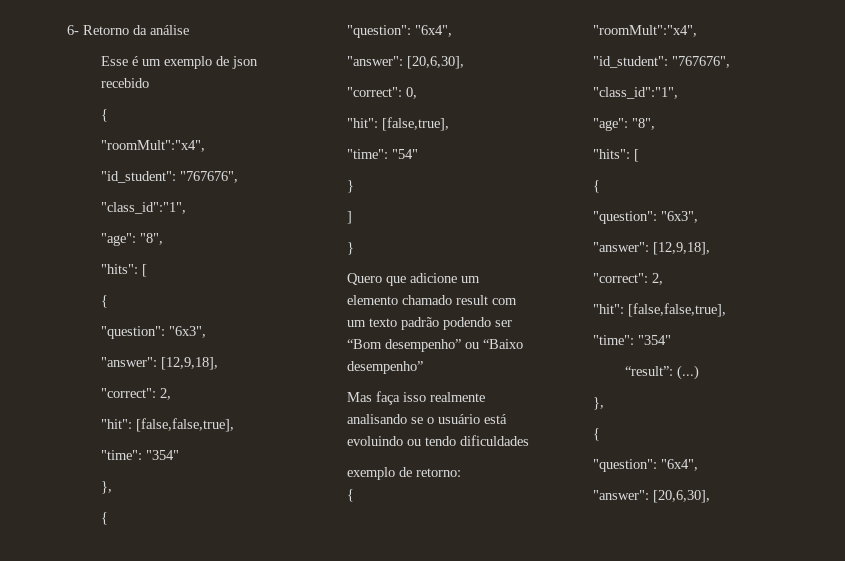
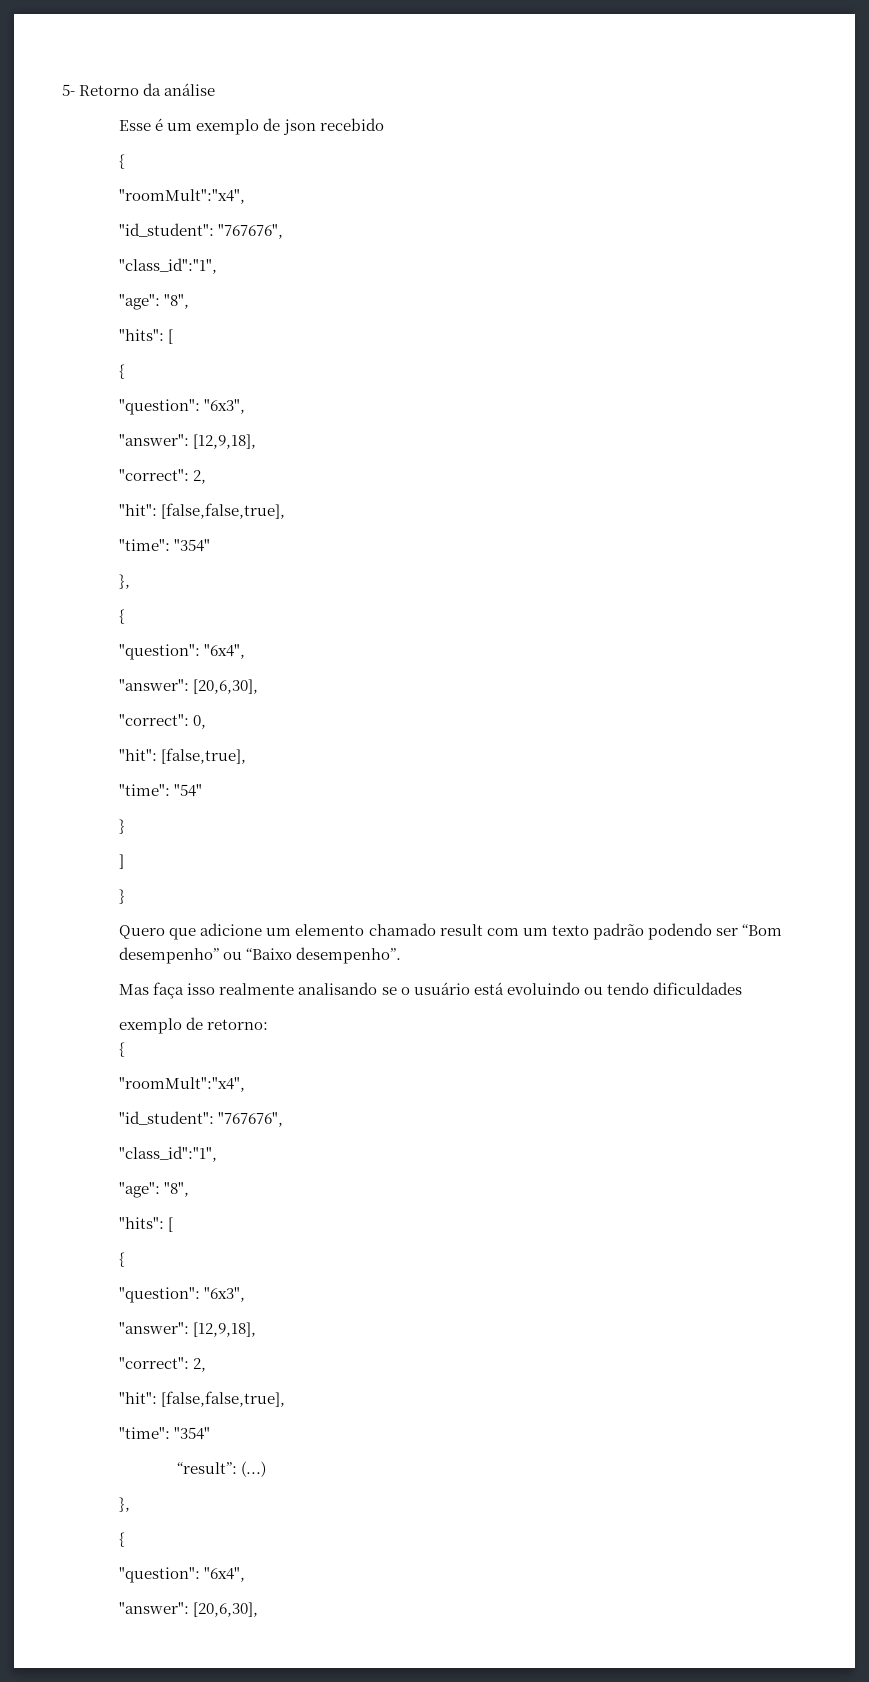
- 6- Retorno da análise
+ 5- Retorno da análise
- Quero que adicione um elemento chamado result com um texto padrão podendo ser “Bom desempenho” ou “Baixo desempenho”
+ Quero que adicione um elemento chamado result com um texto padrão podendo ser “Bom desempenho” ou “Baixo desempenho”.

